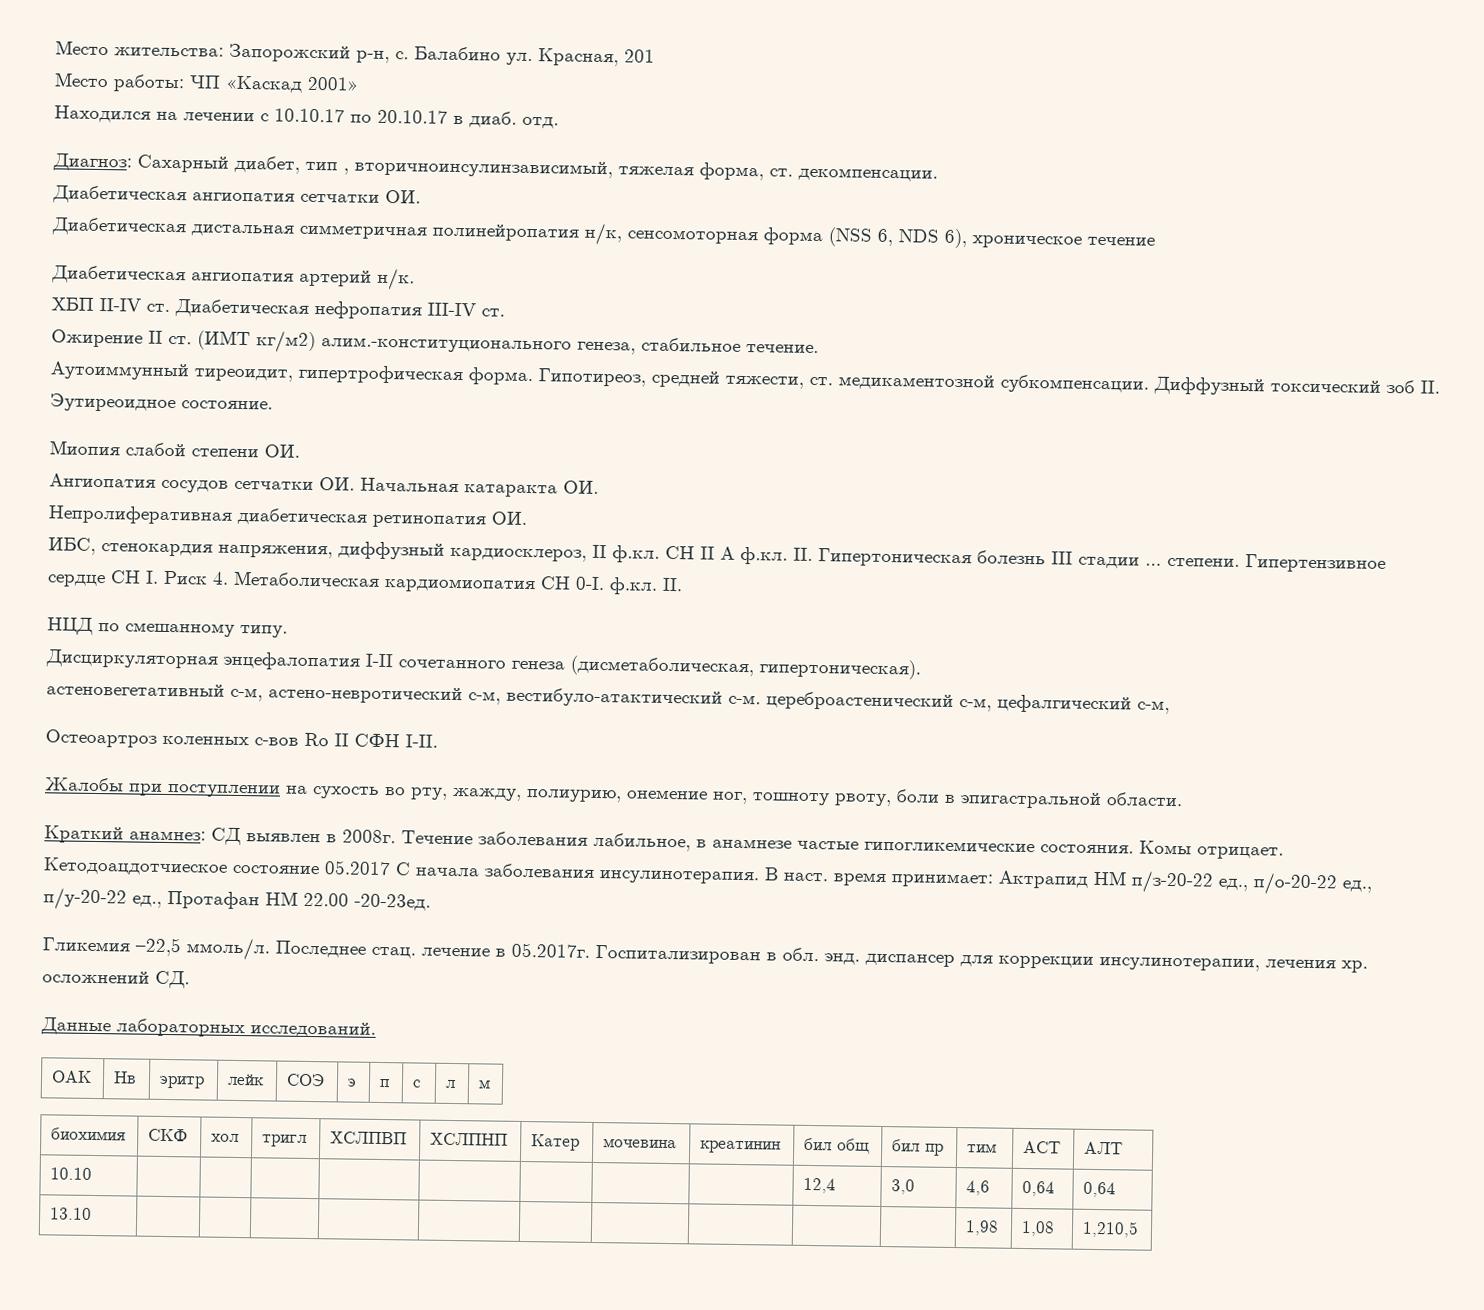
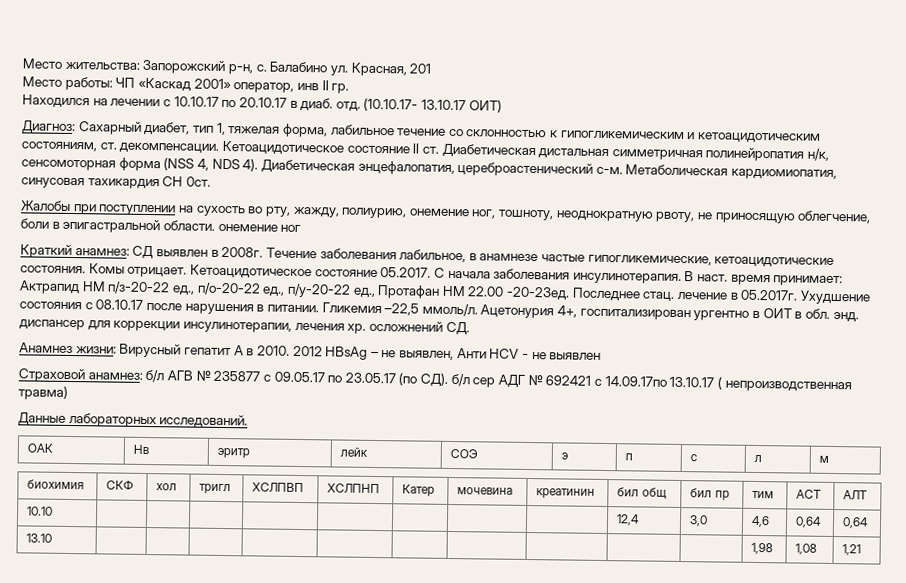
- Место работы: ЧП «Каскад 2001»
+ Место работы: ЧП «Каскад 2001» оператор, инв II гр.
+ (10.10.17- 13.10.17 ОИТ)
- Диагноз: Сахарный диабет, тип , вторичноинсулинзависимый, тяжелая форма, ст. декомпенсации.
- Диабетическая ангиопатия сетчатки ОИ.
- Диабетическая дистальная симметричная полинейропатия н/к, сенсомоторная форма (NSS 6, NDS 6), хроническое течение
- Диабетическая ангиопатия артерий н/к.
- ХБП II-IV ст. Диабетическая нефропатия III-IV ст.
- Ожирение II ст. (ИМТ кг/м2) алим.-конституционального генеза, стабильное течение.
- Аутоиммунный тиреоидит, гипертрофическая форма. Гипотиреоз, средней тяжести, ст. медикаментозной субкомпенсации. Диффузный токсический зоб II. Эутиреоидное состояние.
- Миопия слабой степени ОИ.
- Ангиопатия сосудов сетчатки ОИ. Начальная катаракта ОИ.
- Непролиферативная диабетическая ретинопатия ОИ.
- ИБС, стенокардия напряжения, диффузный кардиосклероз, II ф.кл. СН II А ф.кл. II. Гипертоническая болезнь III стадии … степени. Гипертензивное сердце СН I. Риск 4. Метаболическая кардиомиопатия СН 0-I. ф.кл. II.
- НЦД по смешанному типу.
- Дисциркуляторная энцефалопатия I-II сочетанного генеза (дисметаболическая, гипертоническая).
- астеновегетативный с-м, астено-невротический с-м, вестибуло-атактический с-м. цереброастенический с-м, цефалгический с-м,
- Остеоартроз коленных с-вов Rо II СФН I-II.
+ Диагноз: Сахарный диабет, тип 1, тяжелая форма, лабильное течение со склонностью к гипогликемическим и кетоацидотическим состояниям, ст. декомпенсации. Кетоацидотическое состояние II ст. Диабетическая дистальная симметричная полинейропатия н/к, сенсомоторная форма (NSS 4, NDS 4). Диабетическая энцефалопатия, цереброастенический с-м. Метаболическая кардиомиопатия, синусовая тахикардия СН 0ст.
- Жалобы при поступлении на сухость во рту, жажду, полиурию, онемение ног, тошноту рвоту, боли в эпигастральной области.
+ Жалобы при поступлении на сухость во рту, жажду, полиурию, онемение ног, тошноту, неоднократную рвоту, не приносящую облегчение, боли в эпигастральной области. онемение ног
- Течение заболевания лабильное, в анамнезе частые гипогликемические состояния.
+ Течение заболевания лабильное, в анамнезе частые гипогликемические, кетоацидотические состояния.
- Кетодоацдотчиеское состояние 05.2017 С начала заболевания инсулинотерапия.
+ Кетоацидотическое состояние 05.2017. С начала заболевания инсулинотерапия.
- В наст. время принимает: Актрапид НМ п/з-20-22 ед., п/о-20-22 ед., п/у-20-22 ед., Протафан НМ 22.00 -20-23ед.
- Гликемия –22,5 ммоль/л. Последнее стац. лечение в 05.2017г. Госпитализирован в обл. энд. диспансер для коррекции инсулинотерапии, лечения хр. осложнений СД.
+ В наст. время принимает: Актрапид НМ п/з-20-22 ед., п/о-20-22 ед., п/у-20-22 ед., Протафан НМ 22.00 -20-23ед. Последнее стац. лечение в 05.2017г. Ухудшение состояния с 08.10.17 после нарушения в питании. Гликемия –22,5 ммоль/л. Ацетонурия 4+, госпитализирован ургентно в ОИТ в обл. энд. диспансер для коррекции инсулинотерапии, лечения хр. осложнений СД.
+ Анамнез жизни: Вирусный гепатит А в 2010. 2012 НВsАg – не выявлен, Анти НСV - не выявлен
+ Страховой анамнез: б/л АГВ № 235877 с 09.05.17 по 23.05.17 (по СД). б/л сер АДГ № 692421 с 14.09.17по 13.10.17 ( непроизводственная травма)
- 13.10 | | | | | | | | | | | 1,98 | 1,08 | 1,210,5
+ 13.10 | | | | | | | | | | | 1,98 | 1,08 | 1,21

